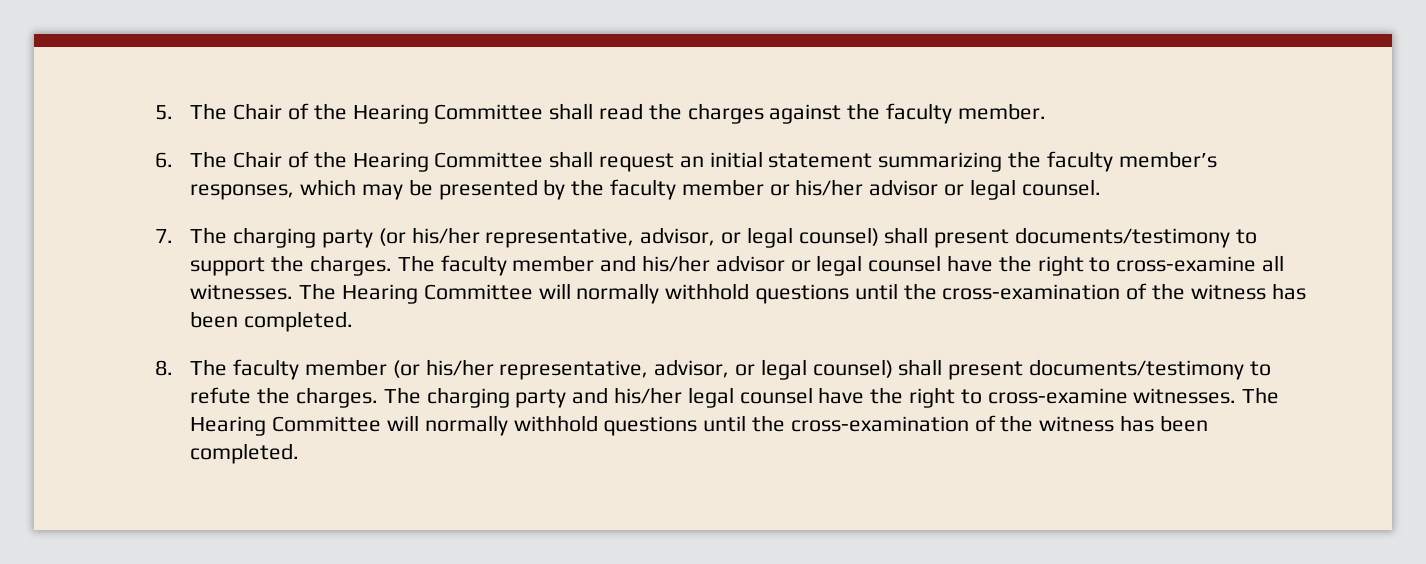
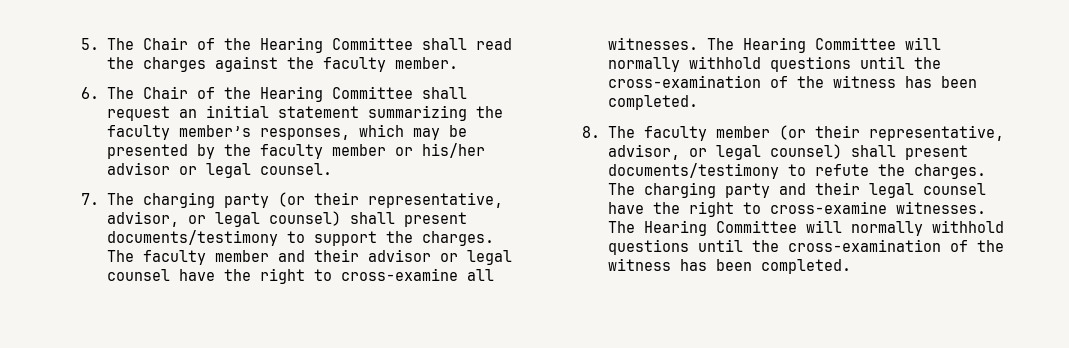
- 7. The charging party (or his/her representative, advisor, or legal counsel) shall present documents/testimony to support the charges.
+ 7. The charging party (or their representative, advisor, or legal counsel) shall present documents/testimony to support the charges.
- The faculty member and his/her advisor or legal counsel have the right to cross-examine all witnesses.
+ The faculty member and their advisor or legal counsel have the right to cross-examine all witnesses.
- 8. The faculty member (or his/her representative, advisor, or legal counsel) shall present documents/testimony to refute the charges.
+ 8. The faculty member (or their representative, advisor, or legal counsel) shall present documents/testimony to refute the charges.
- The charging party and his/her legal counsel have the right to cross-examine witnesses.
+ The charging party and their legal counsel have the right to cross-examine witnesses.

